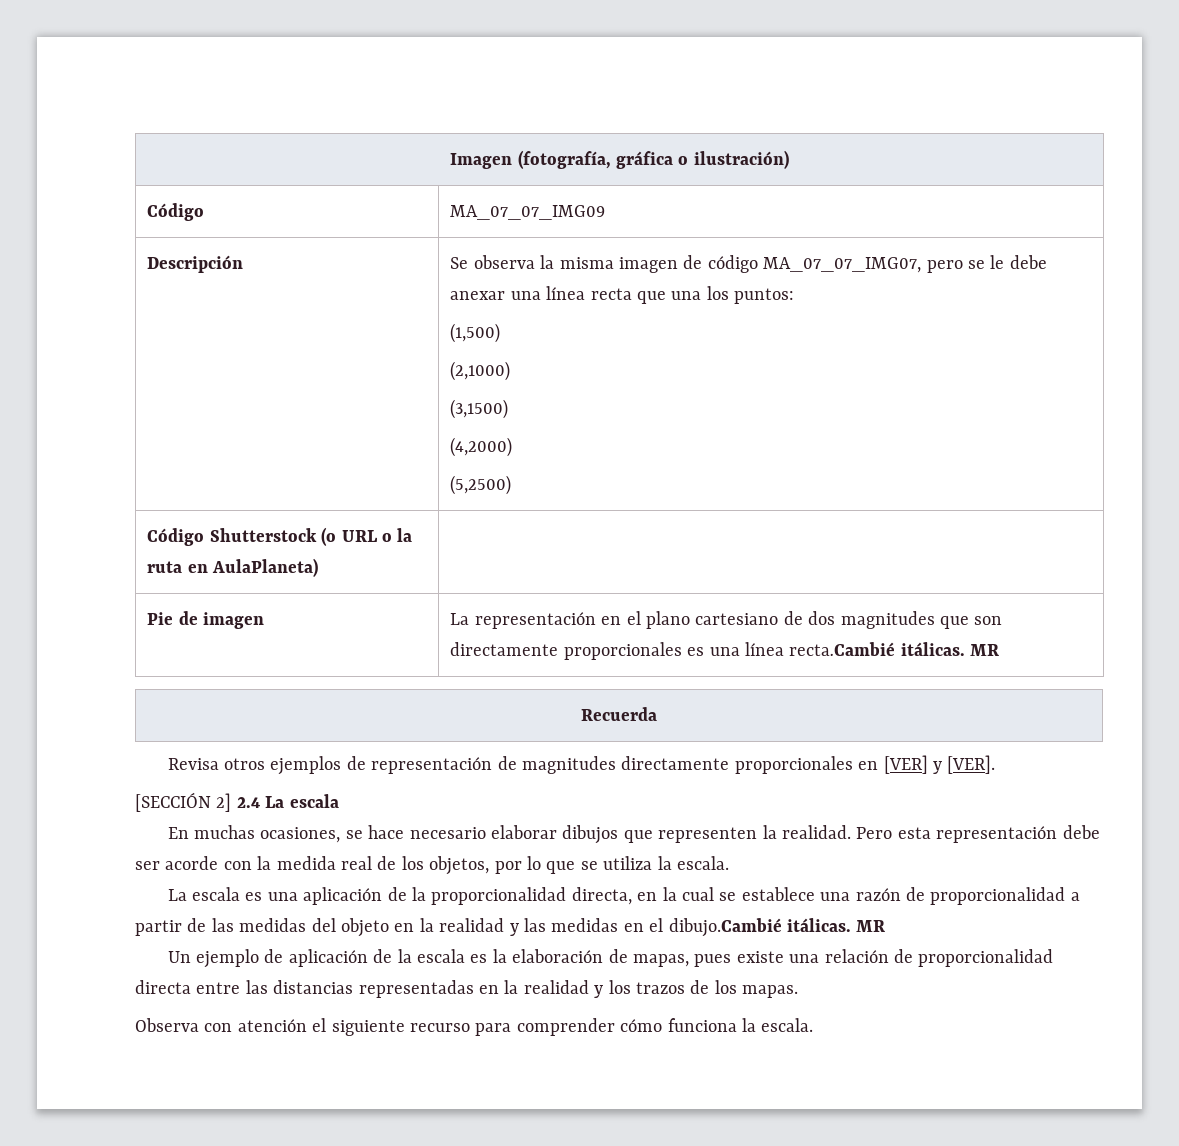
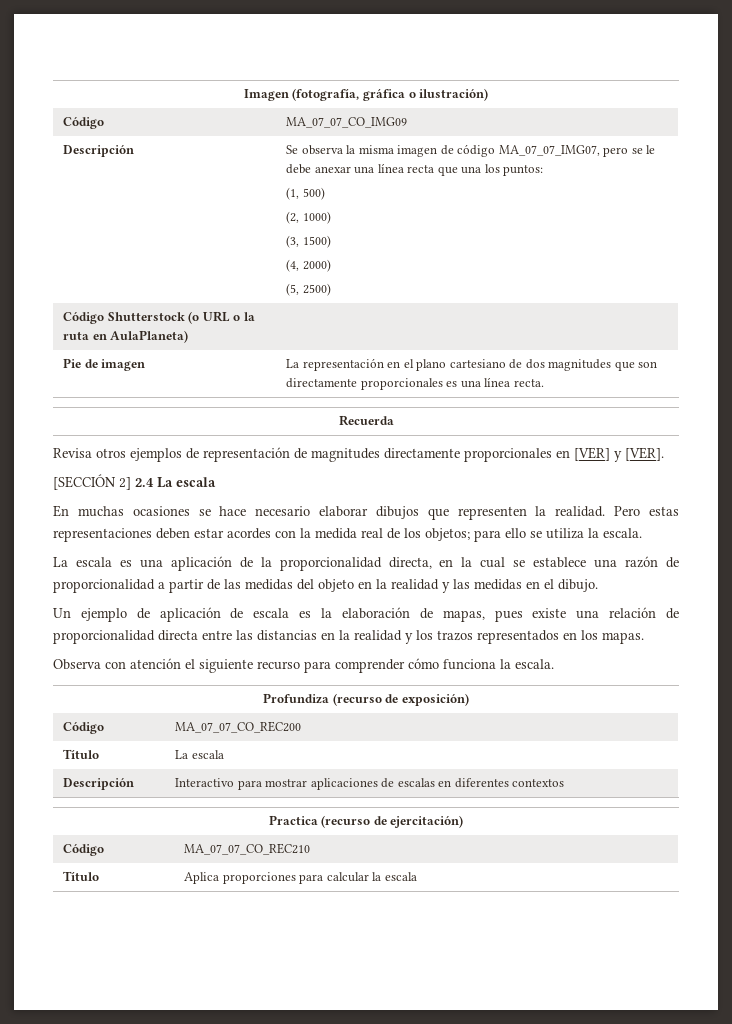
- Código | MA_07_07_IMG09
+ Código | MA_07_07_CO_IMG09
  Descripción | Se observa la misma imagen de código MA_07_07_IMG07, pero se le debe anexar una línea recta que una los puntos:
- (1,500)
- (2,1000)
- (3,1500)
- (4,2000)
- (5,2500)
+ (1, 500)
+ (2, 1000)
+ (3, 1500)
+ (4, 2000)
+ (5, 2500)
- Pie de imagen | La representación en el plano cartesiano de dos magnitudes que son directamente proporcionales es una línea recta.Cambié itálicas. MR
+ Pie de imagen | La representación en el plano cartesiano de dos magnitudes que son directamente proporcionales es una línea recta.
- En muchas ocasiones, se hace necesario elaborar dibujos que representen la realidad.
+ En muchas ocasiones se hace necesario elaborar dibujos que representen la realidad.
- Pero esta representación debe ser acorde con la medida real de los objetos, por lo que se utiliza la escala.
+ Pero estas representaciones deben estar acordes con la medida real de los objetos; para ello se utiliza la escala.
- La escala es una aplicación de la proporcionalidad directa, en la cual se establece una razón de proporcionalidad a partir de las medidas del objeto en la realidad y las medidas en el dibujo.Cambié itálicas. MR
+ La escala es una aplicación de la proporcionalidad directa, en la cual se establece una razón de proporcionalidad a partir de las medidas del objeto en la realidad y las medidas en el dibujo.
- Un ejemplo de aplicación de la escala es la elaboración de mapas, pues existe una relación de proporcionalidad directa entre las distancias representadas en la realidad y los trazos de los mapas.
+ Un ejemplo de aplicación de escala es la elaboración de mapas, pues existe una relación de proporcionalidad directa entre las distancias en la realidad y los trazos representados en los mapas.
+ Profundiza (recurso de exposición)
+ Código | MA_07_07_CO_REC200
+ Título | La escala
+ Descripción | Interactivo para mostrar aplicaciones de escalas en diferentes contextos
+ Practica (recurso de ejercitación)
+ Código | MA_07_07_CO_REC210
+ Título | Aplica proporciones para calcular la escala

